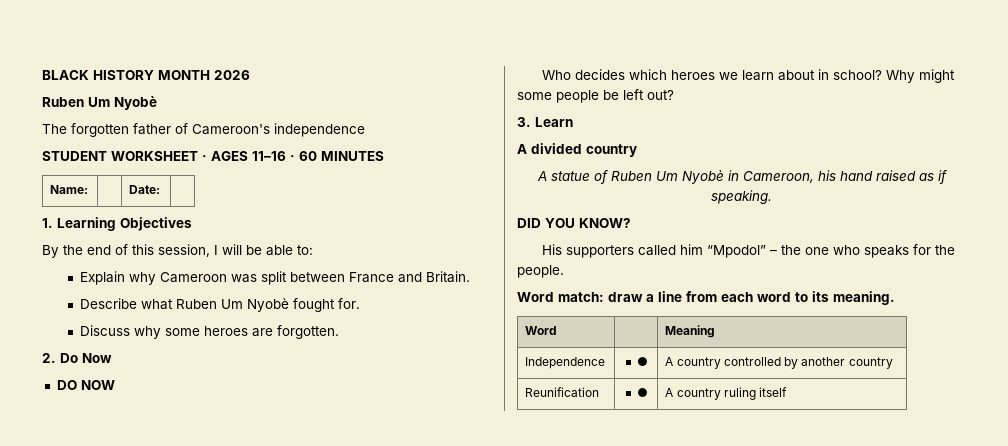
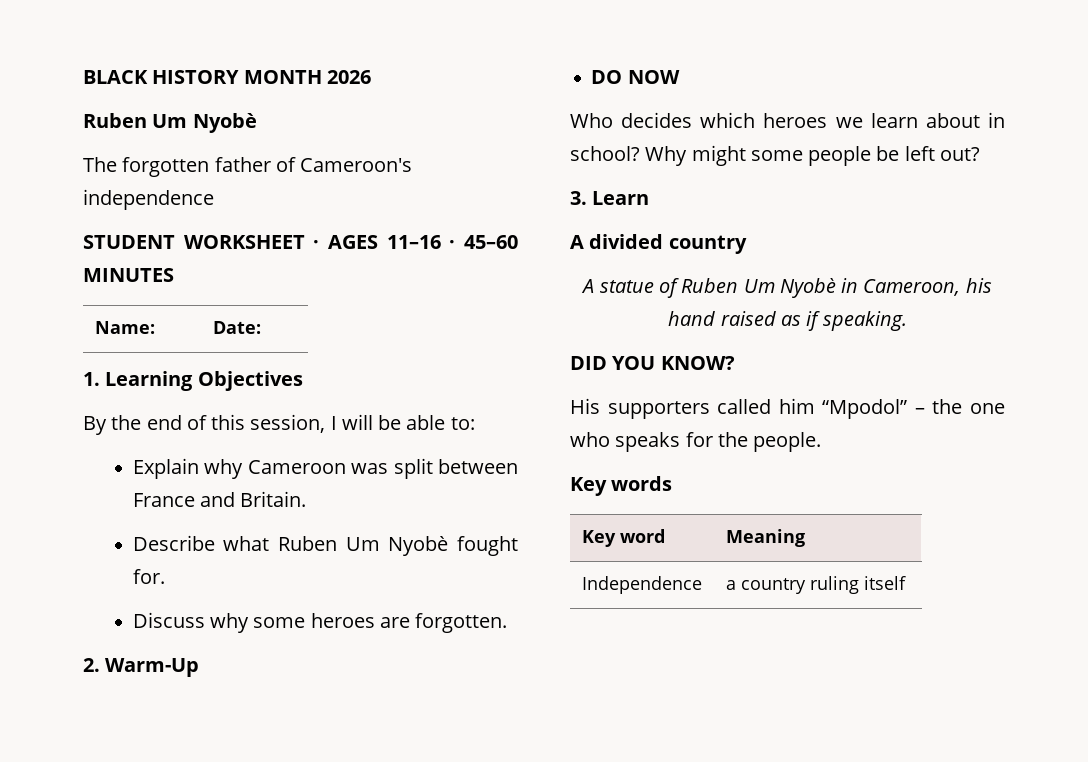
- STUDENT WORKSHEET · AGES 11–16 · 60 MINUTES
+ STUDENT WORKSHEET · AGES 11–16 · 45–60 MINUTES
- 2. Do Now
+ 2. Warm-Up
- Word match: draw a line from each word to its meaning.
- Word | | Meaning
- Independence | ● | A country controlled by another country
- Reunification | ● | A country ruling itself
+ Key words
+ Key word | Meaning
+ Independence | a country ruling itself

